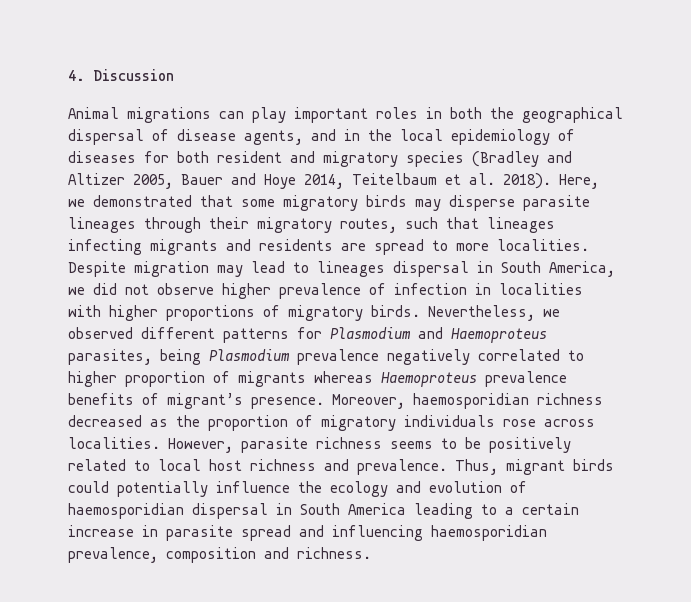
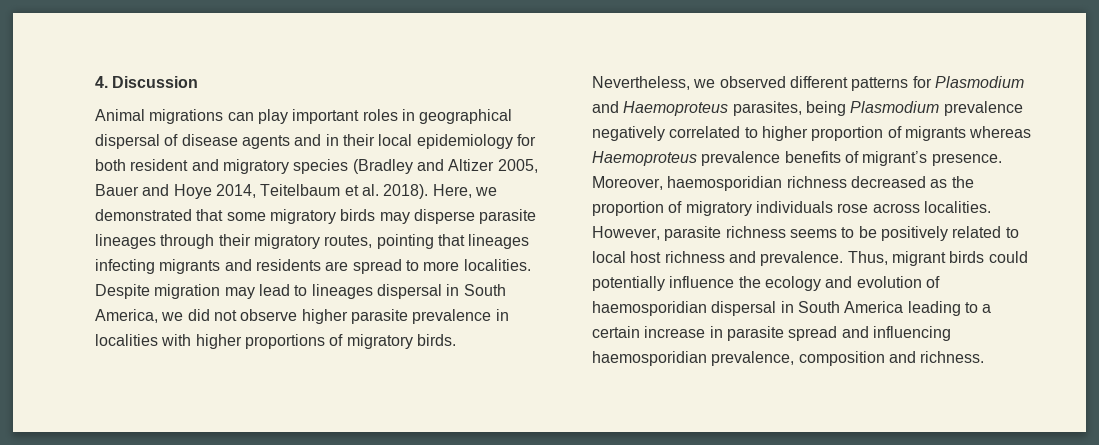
- Animal migrations can play important roles in both the geographical dispersal of disease agents, and in the local epidemiology of diseases for both resident and migratory species (Bradley and Altizer 2005, Bauer and Hoye 2014, Teitelbaum et al. 2018).
+ Animal migrations can play important roles in geographical dispersal of disease agents and in their local epidemiology for both resident and migratory species (Bradley and Altizer 2005, Bauer and Hoye 2014, Teitelbaum et al. 2018).
- Here, we demonstrated that some migratory birds may disperse parasite lineages through their migratory routes, such that lineages infecting migrants and residents are spread to more localities.
+ Here, we demonstrated that some migratory birds may disperse parasite lineages through their migratory routes, pointing that lineages infecting migrants and residents are spread to more localities.
- Despite migration may lead to lineages dispersal in South America, we did not observe higher prevalence of infection in localities with higher proportions of migratory birds.
+ Despite migration may lead to lineages dispersal in South America, we did not observe higher parasite prevalence in localities with higher proportions of migratory birds.

